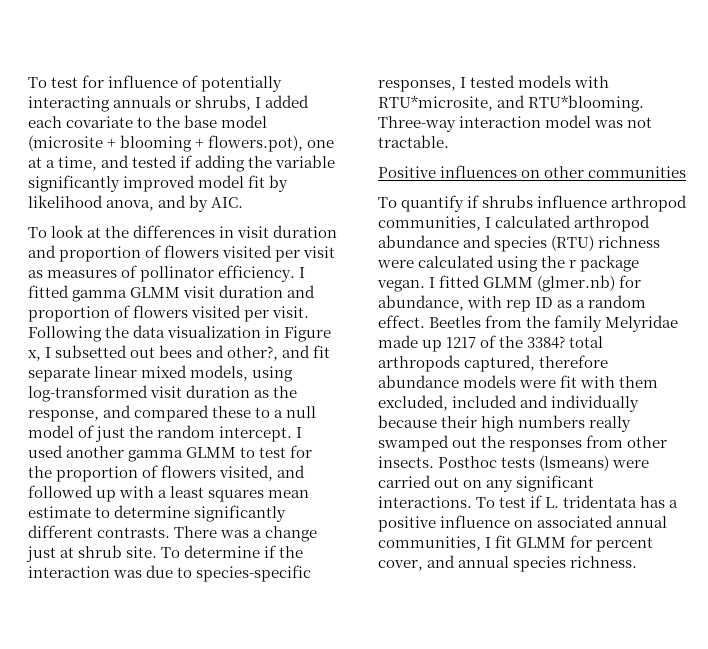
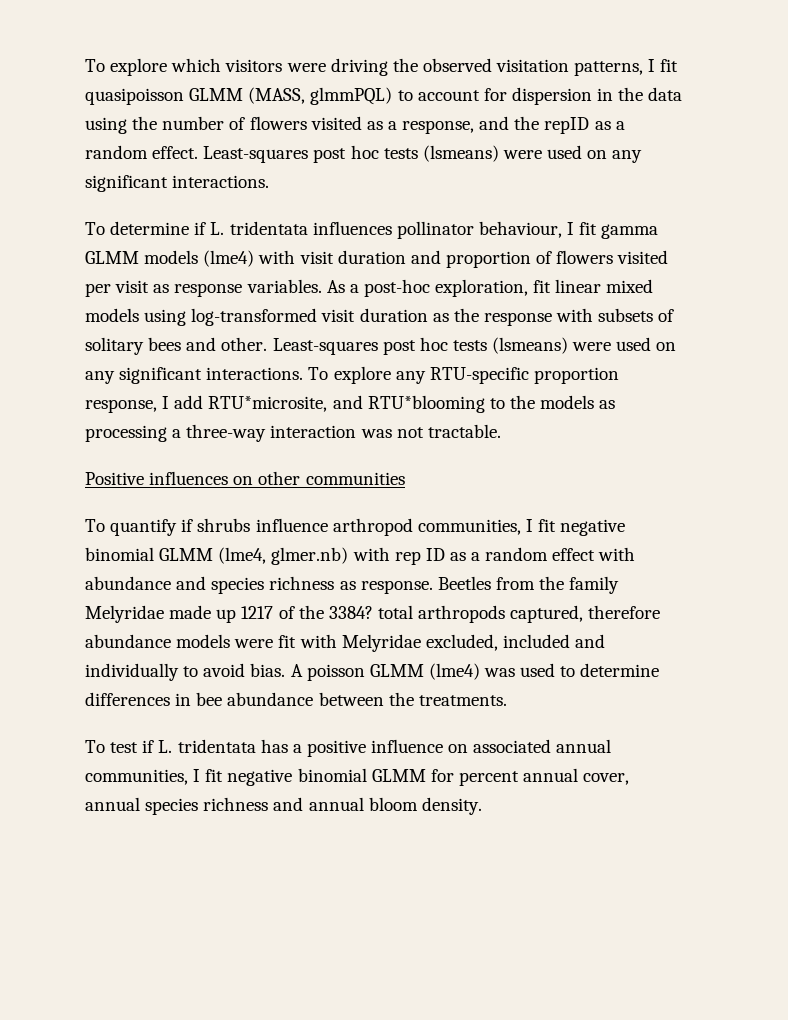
- To test for influence of potentially interacting annuals or shrubs, I added each covariate to the base model (microsite + blooming + flowers.pot), one at a time, and tested if adding the variable significantly improved model fit by likelihood anova, and by AIC.
- To look at the differences in visit duration and proportion of flowers visited per visit as measures of pollinator efficiency. I fitted gamma GLMM visit duration and proportion of flowers visited per visit. Following the data visualization in Figure x, I subsetted out bees and other?, and fit separate linear mixed models, using log-transformed visit duration as the response, and compared these to a null model of just the random intercept. I used another gamma GLMM to test for the proportion of flowers visited, and followed up with a least squares mean estimate to determine significantly different contrasts. There was a change just at shrub site. To determine if the interaction was due to species-specific responses, I tested models with RTU*microsite, and RTU*blooming. Three-way interaction model was not tractable.
+ To explore which visitors were driving the observed visitation patterns, I fit quasipoisson GLMM (MASS, glmmPQL) to account for dispersion in the data using the number of flowers visited as a response, and the repID as a random effect. Least-squares post hoc tests (lsmeans) were used on any significant interactions.
+ To determine if L. tridentata influences pollinator behaviour, I fit gamma GLMM models (lme4) with visit duration and proportion of flowers visited per visit as response variables. As a post-hoc exploration, fit linear mixed models using log-transformed visit duration as the response with subsets of solitary bees and other. Least-squares post hoc tests (lsmeans) were used on any significant interactions. To explore any RTU-specific proportion response, I add RTU*microsite, and RTU*blooming to the models as processing a three-way interaction was not tractable.
- To quantify if shrubs influence arthropod communities, I calculated arthropod abundance and species (RTU) richness were calculated using the r package vegan. I fitted GLMM (glmer.nb) for abundance, with rep ID as a random effect.
+ To quantify if shrubs influence arthropod communities, I fit negative binomial GLMM (lme4, glmer.nb) with rep ID as a random effect with abundance and species richness as response.
- Beetles from the family Melyridae made up 1217 of the 3384? total arthropods captured, therefore abundance models were fit with them excluded, included and individually because their high numbers really swamped out the responses from other insects. Posthoc tests (lsmeans) were carried out on any significant interactions. To test if L. tridentata has a positive influence on associated annual communities, I fit GLMM for percent cover, and annual species richness.
+ Beetles from the family Melyridae made up 1217 of the 3384? total arthropods captured, therefore abundance models were fit with Melyridae excluded, included and individually to avoid bias. A poisson GLMM (lme4) was used to determine differences in bee abundance between the treatments.
+ To test if L. tridentata has a positive influence on associated annual communities, I fit negative binomial GLMM for percent annual cover, annual species richness and annual bloom density.

